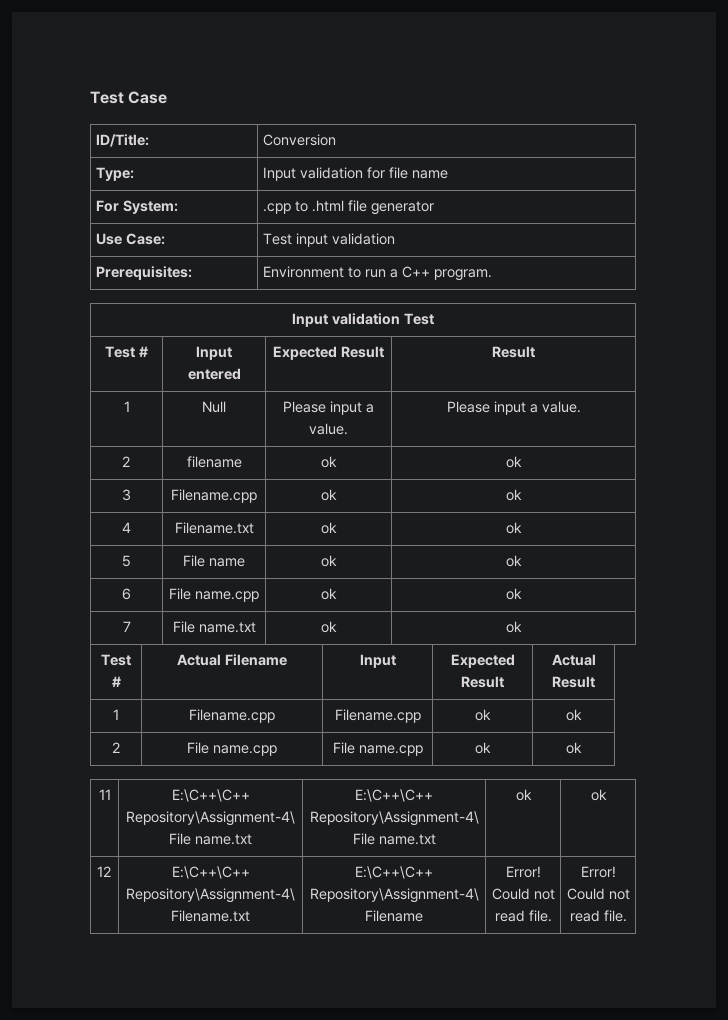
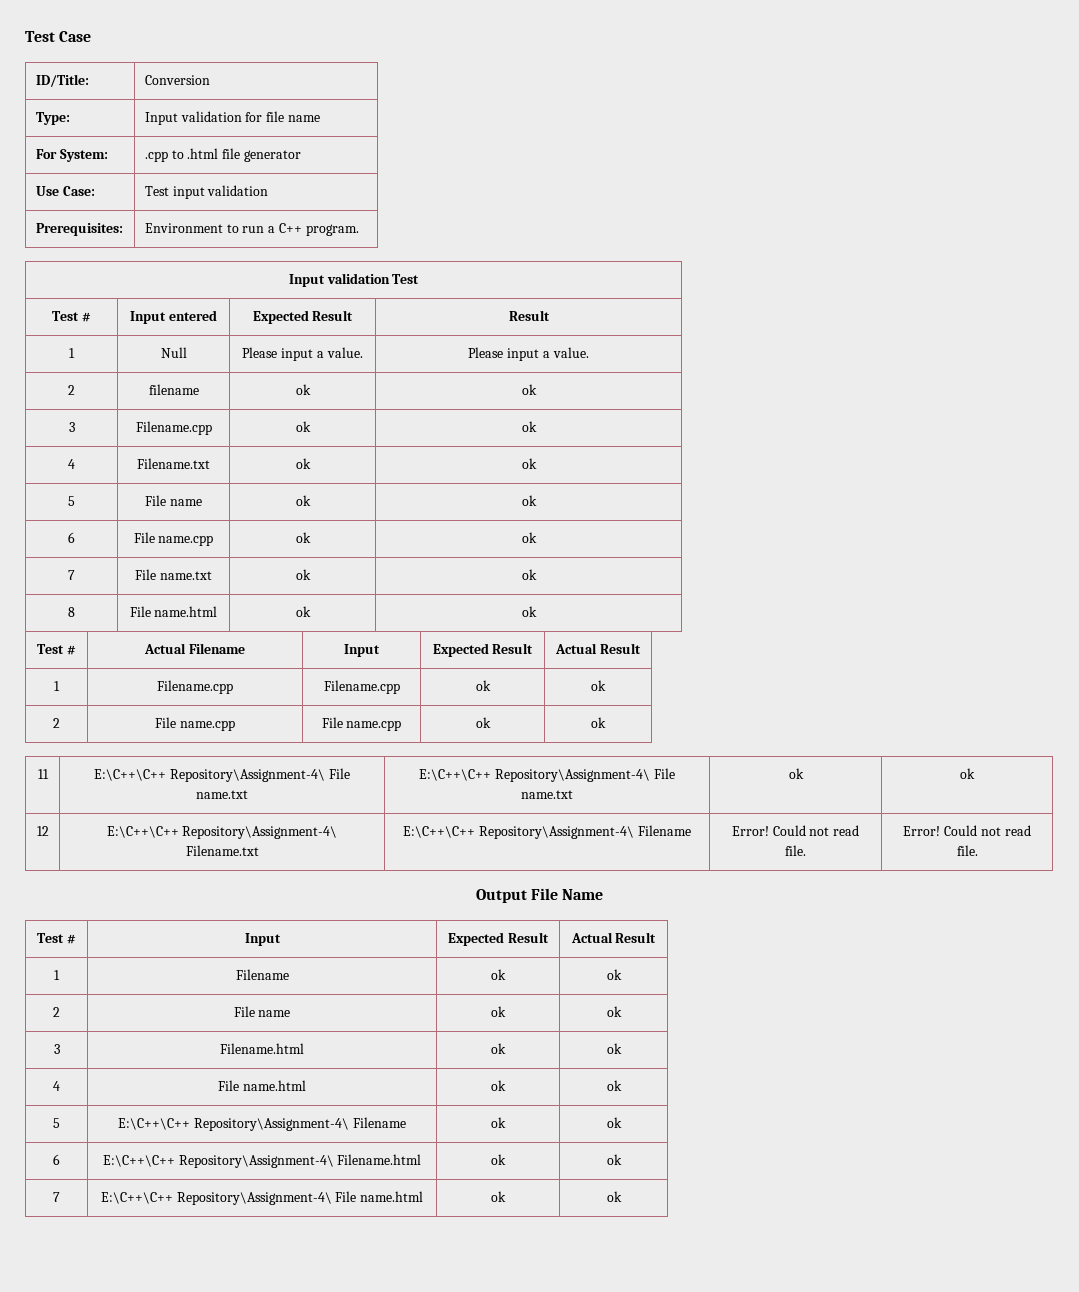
+ 8 | File name.html | ok | ok
+ Output File Name
+ Test # | Input | Expected Result | Actual Result
+ 1 | Filename | ok | ok
+ 2 | File name | ok | ok
+ 3 | Filename.html | ok | ok
+ 4 | File name.html | ok | ok
+ 5 | E:\C++\C++ Repository\Assignment-4\ Filename | ok | ok
+ 6 | E:\C++\C++ Repository\Assignment-4\ Filename.html | ok | ok
+ 7 | E:\C++\C++ Repository\Assignment-4\ File name.html | ok | ok

